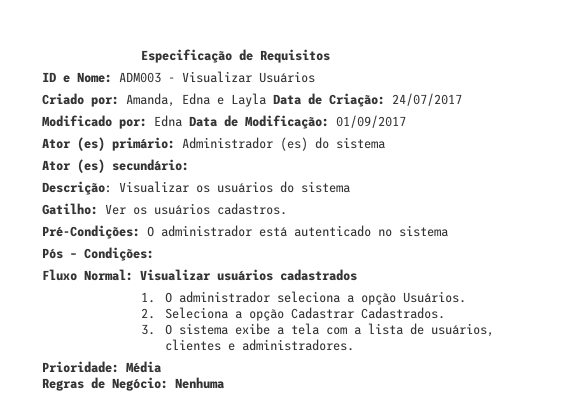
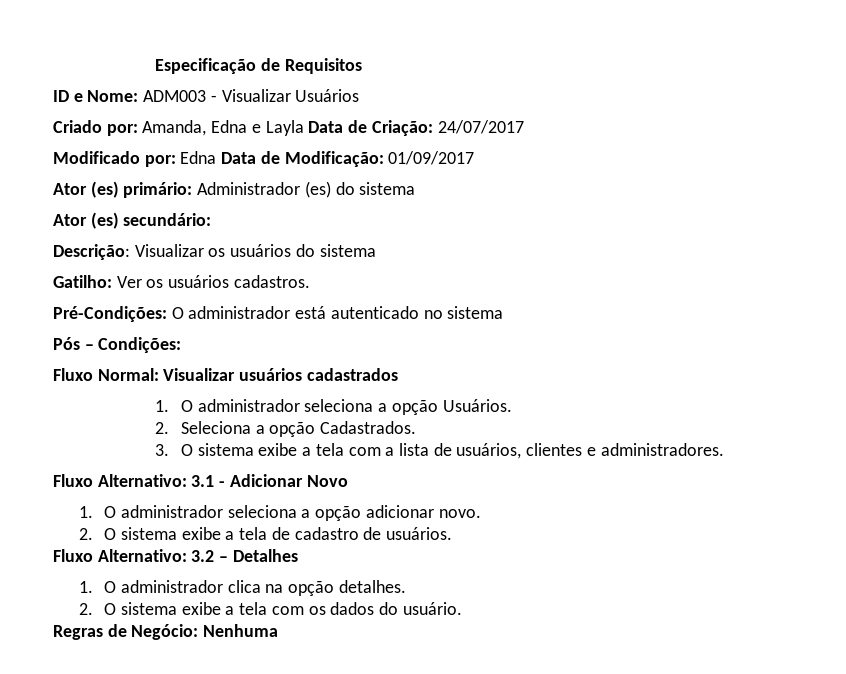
- 2. Seleciona a opção Cadastrar Cadastrados.
+ 2. Seleciona a opção Cadastrados.
- Prioridade: Média
+ Fluxo Alternativo: 3.1 - Adicionar Novo
+ 1. O administrador seleciona a opção adicionar novo.
+ 2. O sistema exibe a tela de cadastro de usuários.
+ Fluxo Alternativo: 3.2 – Detalhes
+ 1. O administrador clica na opção detalhes.
+ 2. O sistema exibe a tela com os dados do usuário.

